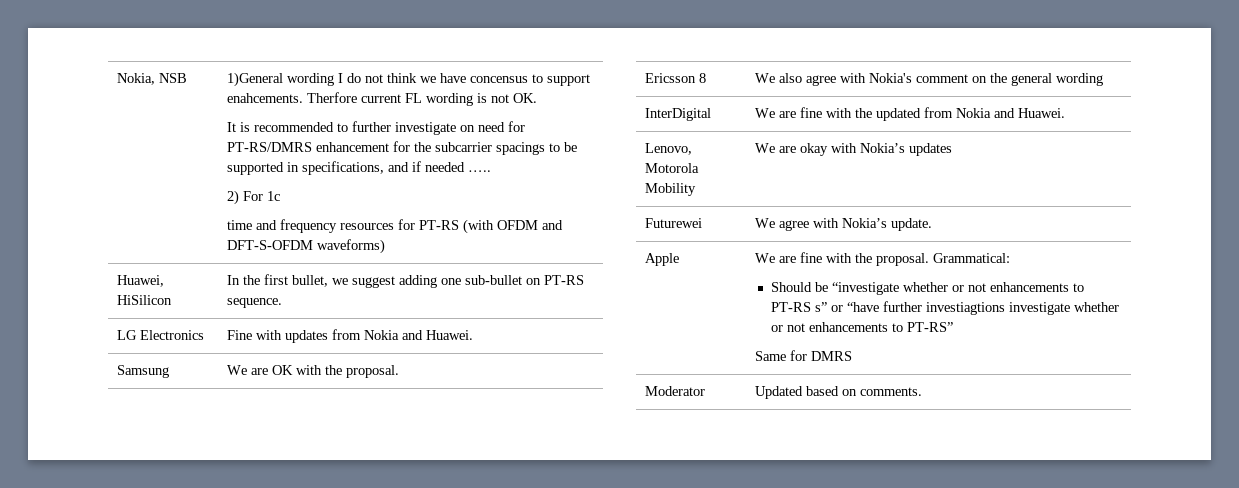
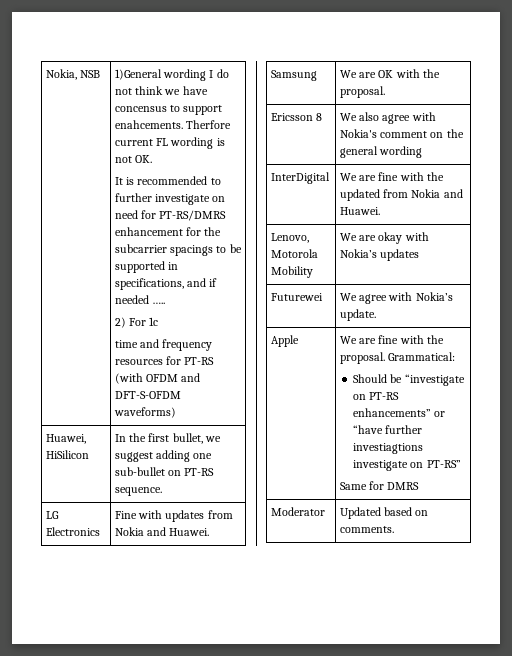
  Apple | We are fine with the proposal. Grammatical:
- Should be “investigate whether or not enhancements to PT-RS s” or “have further investiagtions investigate whether or not enhancements to PT-RS”
+ Should be “investigate on PT-RS enhancements” or “have further investiagtions investigate on PT-RS”

